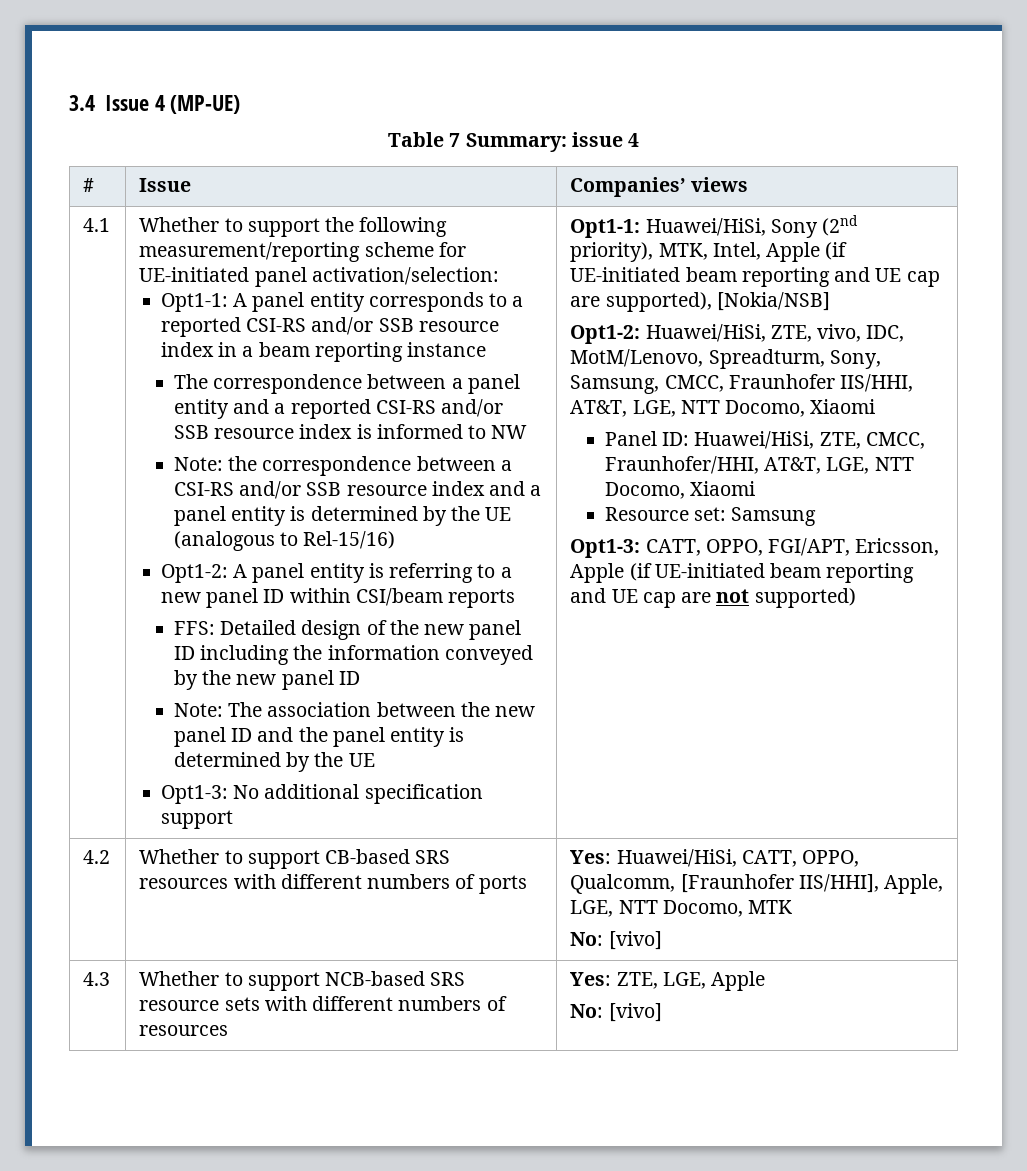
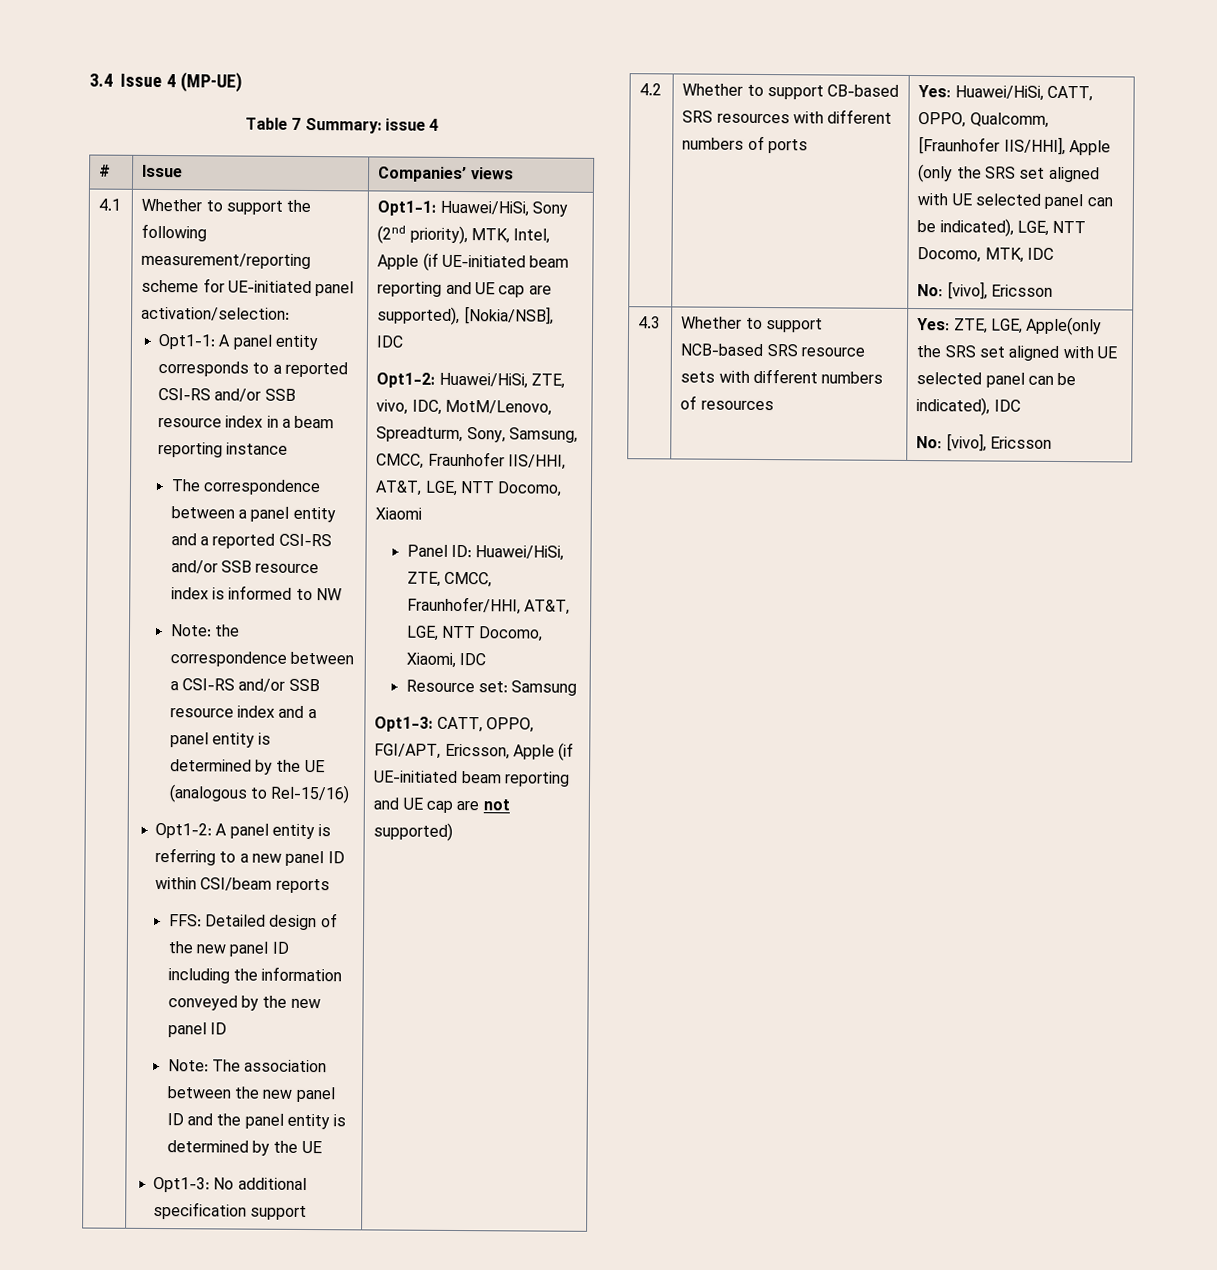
- Opt1-1: Huawei/HiSi, Sony (2nd priority), MTK, Intel, Apple (if UE-initiated beam reporting and UE cap are supported), [Nokia/NSB]
+ Opt1-1: Huawei/HiSi, Sony (2nd priority), MTK, Intel, Apple (if UE-initiated beam reporting and UE cap are supported), [Nokia/NSB], IDC
- Panel ID: Huawei/HiSi, ZTE, CMCC, Fraunhofer/HHI, AT&T, LGE, NTT Docomo, Xiaomi
+ Panel ID: Huawei/HiSi, ZTE, CMCC, Fraunhofer/HHI, AT&T, LGE, NTT Docomo, Xiaomi, IDC
- 4.2 | Whether to support CB-based SRS resources with different numbers of ports | Yes: Huawei/HiSi, CATT, OPPO, Qualcomm, [Fraunhofer IIS/HHI], Apple, LGE, NTT Docomo, MTK
- No: [vivo]
+ 4.2 | Whether to support CB-based SRS resources with different numbers of ports | Yes: Huawei/HiSi, CATT, OPPO, Qualcomm, [Fraunhofer IIS/HHI], Apple (only the SRS set aligned with UE selected panel can be indicated), LGE, NTT Docomo, MTK, IDC
+ No: [vivo], Ericsson
- 4.3 | Whether to support NCB-based SRS resource sets with different numbers of resources | Yes: ZTE, LGE, Apple
- No: [vivo]
+ 4.3 | Whether to support NCB-based SRS resource sets with different numbers of resources | Yes: ZTE, LGE, Apple(only the SRS set aligned with UE selected panel can be indicated), IDC
+ No: [vivo], Ericsson

